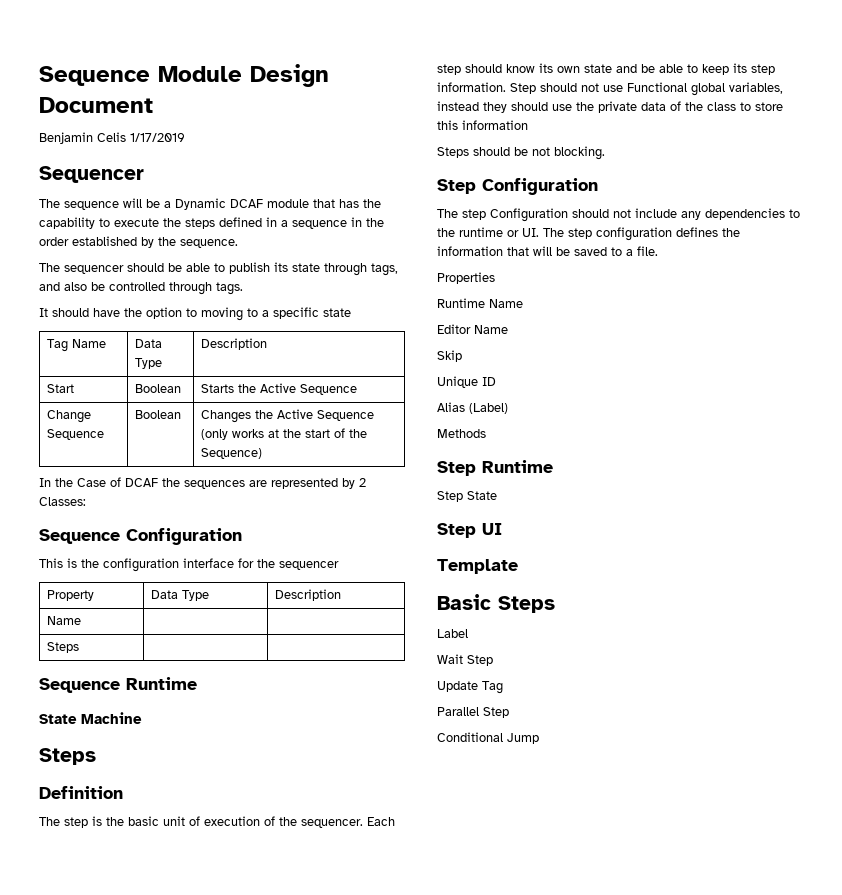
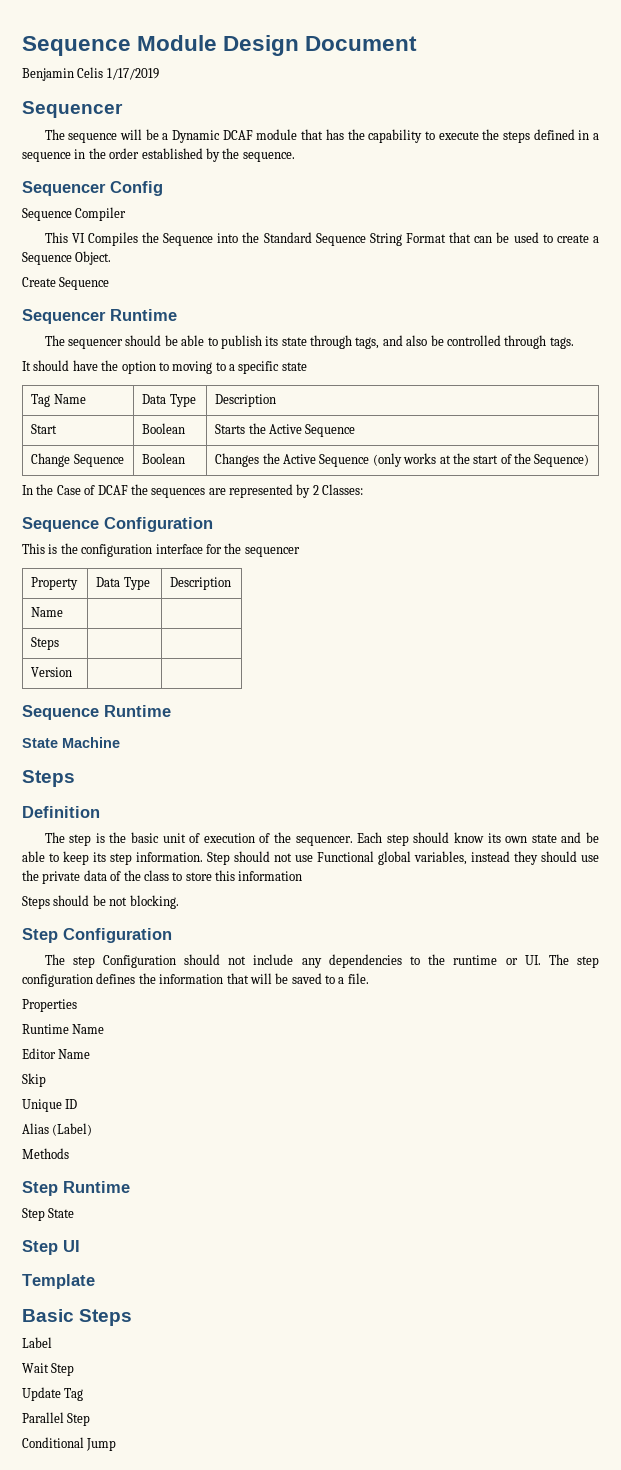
+ Sequencer Config
+ Sequence Compiler
+ This VI Compiles the Sequence into the Standard Sequence String Format that can be used to create a Sequence Object.
+ Create Sequence
+ Sequencer Runtime
+ Version | |

